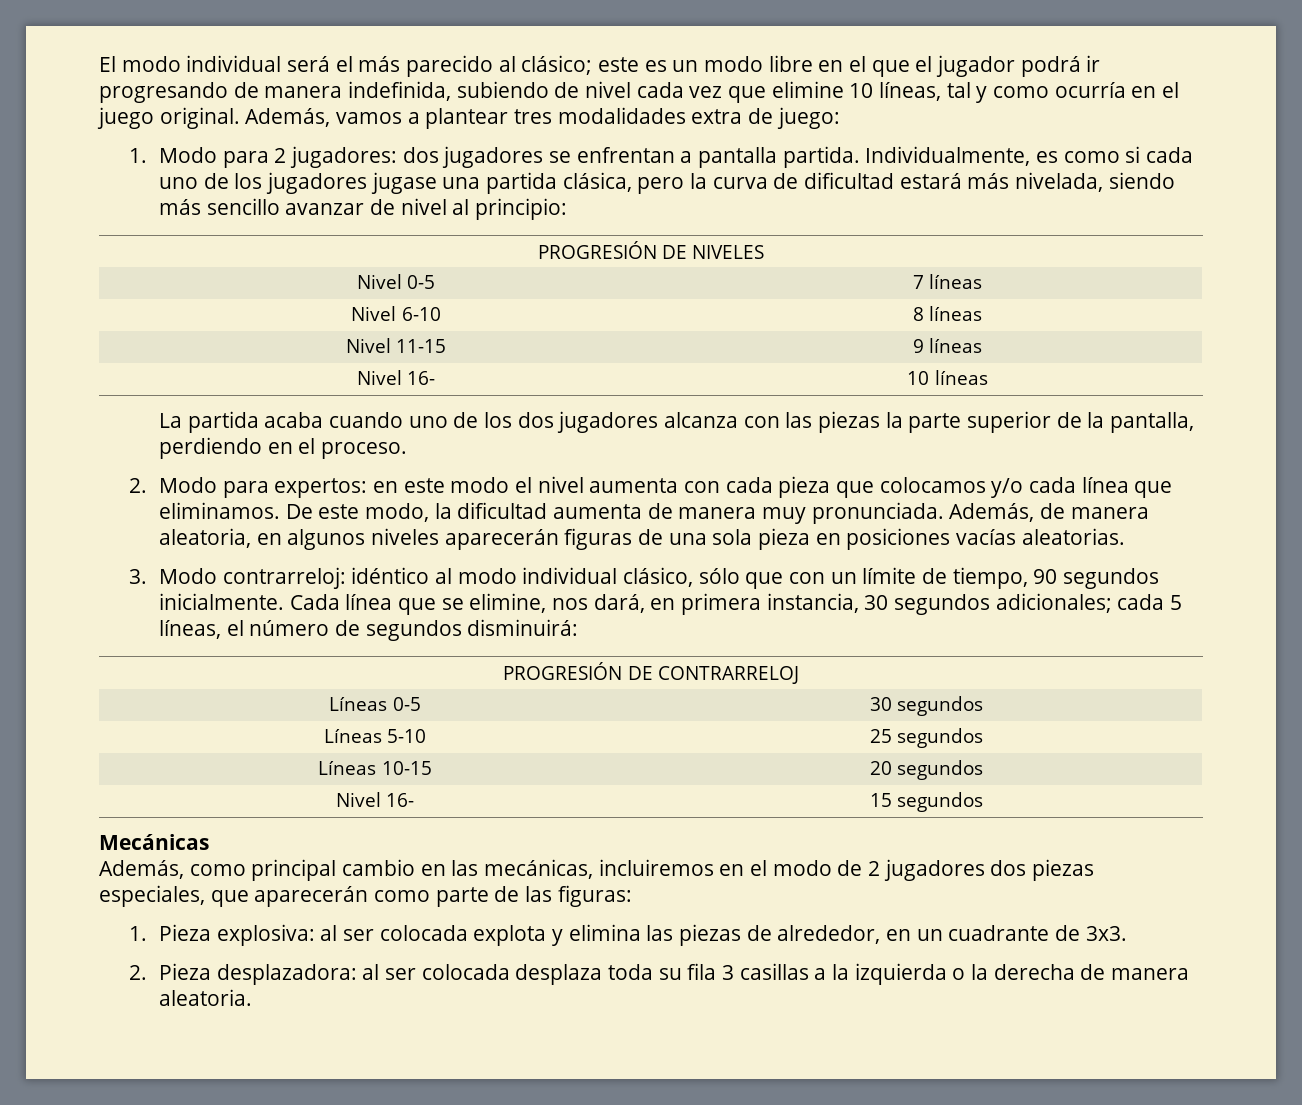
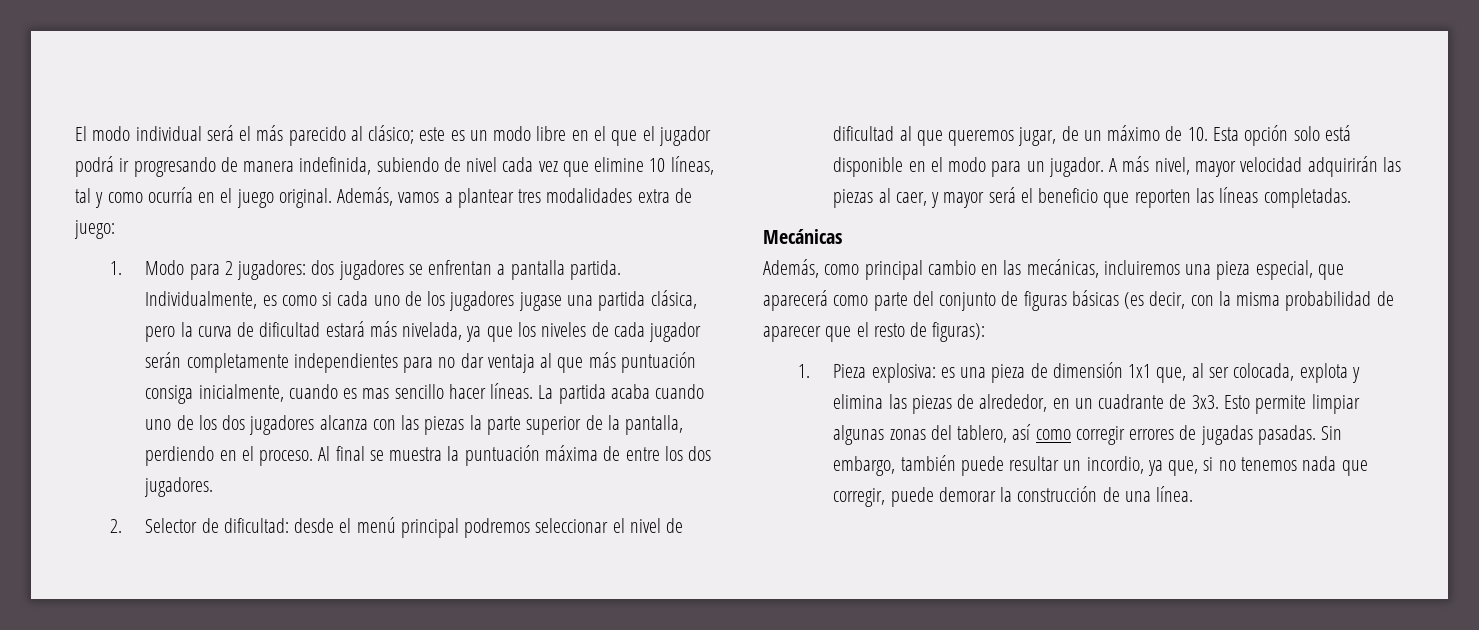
- Individualmente, es como si cada uno de los jugadores jugase una partida clásica, pero la curva de dificultad estará más nivelada, siendo más sencillo avanzar de nivel al principio:
- PROGRESIÓN DE NIVELES
- Nivel 0-5 | 7 líneas
- Nivel 6-10 | 8 líneas
- Nivel 11-15 | 9 líneas
- Nivel 16- | 10 líneas
- La partida acaba cuando uno de los dos jugadores alcanza con las piezas la parte superior de la pantalla, perdiendo en el proceso.
- 2. Modo para expertos: en este modo el nivel aumenta con cada pieza que colocamos y/o cada línea que eliminamos. De este modo, la dificultad aumenta de manera muy pronunciada. Además, de manera aleatoria, en algunos niveles aparecerán figuras de una sola pieza en posiciones vacías aleatorias.
- 3. Modo contrarreloj: idéntico al modo individual clásico, sólo que con un límite de tiempo, 90 segundos inicialmente. Cada línea que se elimine, nos dará, en primera instancia, 30 segundos adicionales; cada 5 líneas, el número de segundos disminuirá:
- PROGRESIÓN DE CONTRARRELOJ
- Líneas 0-5 | 30 segundos
- Líneas 5-10 | 25 segundos
- Líneas 10-15 | 20 segundos
- Nivel 16- | 15 segundos
+ Individualmente, es como si cada uno de los jugadores jugase una partida clásica, pero la curva de dificultad estará más nivelada, ya que los niveles de cada jugador serán completamente independientes para no dar ventaja al que más puntuación consiga inicialmente, cuando es mas sencillo hacer líneas. La partida acaba cuando uno de los dos jugadores alcanza con las piezas la parte superior de la pantalla, perdiendo en el proceso. Al final se muestra la puntuación máxima de entre los dos jugadores.
+ 2. Selector de dificultad: desde el menú principal podremos seleccionar el nivel de dificultad al que queremos jugar, de un máximo de 10. Esta opción solo está disponible en el modo para un jugador. A más nivel, mayor velocidad adquirirán las piezas al caer, y mayor será el beneficio que reporten las líneas completadas.
- Además, como principal cambio en las mecánicas, incluiremos en el modo de 2 jugadores dos piezas especiales, que aparecerán como parte de las figuras:
- 1. Pieza explosiva: al ser colocada explota y elimina las piezas de alrededor, en un cuadrante de 3x3.
- 2. Pieza desplazadora: al ser colocada desplaza toda su fila 3 casillas a la izquierda o la derecha de manera aleatoria.
+ Además, como principal cambio en las mecánicas, incluiremos una pieza especial, que aparecerá como parte del conjunto de figuras básicas (es decir, con la misma probabilidad de aparecer que el resto de figuras):
+ 1. Pieza explosiva: es una pieza de dimensión 1x1 que, al ser colocada, explota y elimina las piezas de alrededor, en un cuadrante de 3x3. Esto permite limpiar algunas zonas del tablero, así como corregir errores de jugadas pasadas. Sin embargo, también puede resultar un incordio, ya que, si no tenemos nada que corregir, puede demorar la construcción de una línea.

